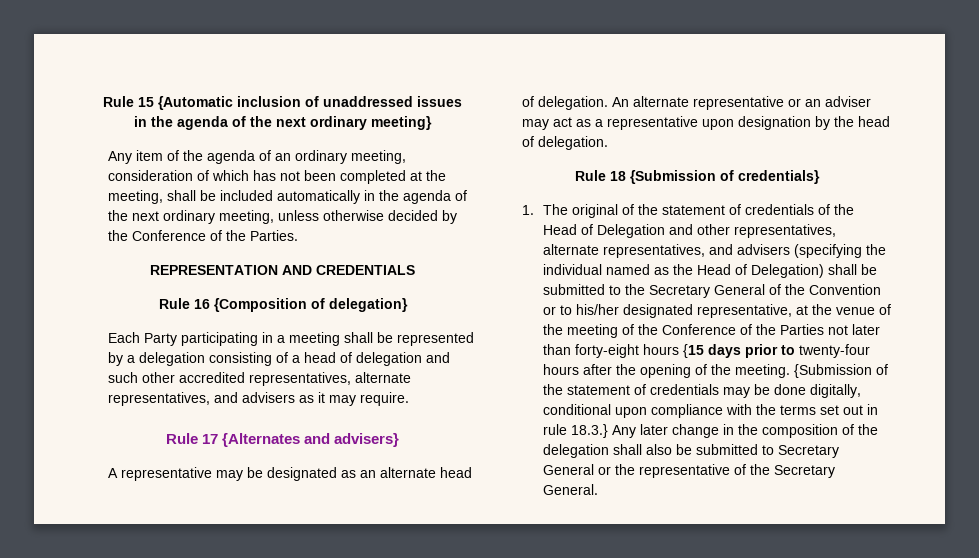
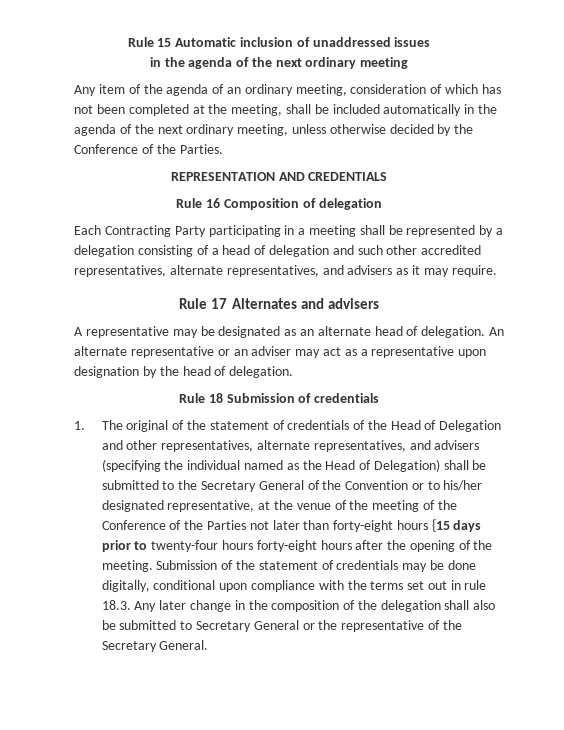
- Rule 15 {Automatic inclusion of unaddressed issues
+ Rule 15 Automatic inclusion of unaddressed issues
- in the agenda of the next ordinary meeting}
+ in the agenda of the next ordinary meeting
- Rule 16 {Composition of delegation}
+ Rule 16 Composition of delegation
- Each Party participating in a meeting shall be represented by a delegation consisting of a head of delegation and such other accredited representatives, alternate representatives, and advisers as it may require.
+ Each Contracting Party participating in a meeting shall be represented by a delegation consisting of a head of delegation and such other accredited representatives, alternate representatives, and advisers as it may require.
- Rule 17 {Alternates and advisers}
+ Rule 17 Alternates and advisers
- Rule 18 {Submission of credentials}
+ Rule 18 Submission of credentials
- 1. The original of the statement of credentials of the Head of Delegation and other representatives, alternate representatives, and advisers (specifying the individual named as the Head of Delegation) shall be submitted to the Secretary General of the Convention or to his/her designated representative, at the venue of the meeting of the Conference of the Parties not later than forty-eight hours {15 days prior to twenty-four hours after the opening of the meeting.
+ 1. The original of the statement of credentials of the Head of Delegation and other representatives, alternate representatives, and advisers (specifying the individual named as the Head of Delegation) shall be submitted to the Secretary General of the Convention or to his/her designated representative, at the venue of the meeting of the Conference of the Parties not later than forty-eight hours {15 days prior to twenty-four hours forty-eight hours after the opening of the meeting.
- {Submission of the statement of credentials may be done digitally, conditional upon compliance with the terms set out in rule 18.3.} Any later change in the composition of the delegation shall also be submitted to Secretary General or the representative of the Secretary General.
+ Submission of the statement of credentials may be done digitally, conditional upon compliance with the terms set out in rule 18.3. Any later change in the composition of the delegation shall also be submitted to Secretary General or the representative of the Secretary General.

